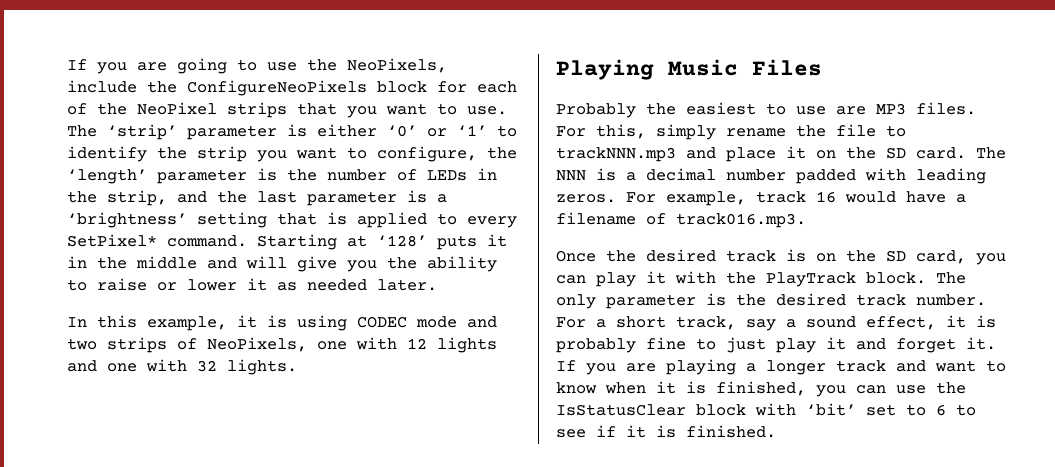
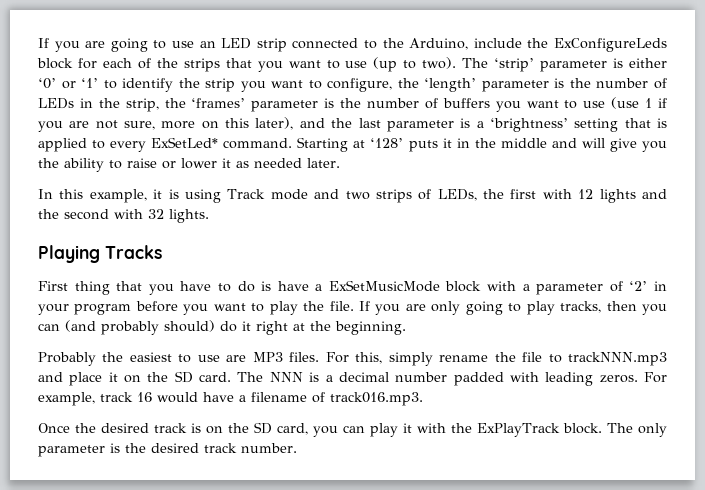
- If you are going to use the NeoPixels, include the ConfigureNeoPixels block for each of the NeoPixel strips that you want to use.
+ If you are going to use an LED strip connected to the Arduino, include the ExConfigureLeds block for each of the strips that you want to use (up to two).
- The ‘strip’ parameter is either ‘0’ or ‘1’ to identify the strip you want to configure, the ‘length’ parameter is the number of LEDs in the strip, and the last parameter is a ‘brightness’ setting that is applied to every SetPixel* command.
+ The ‘strip’ parameter is either ‘0’ or ‘1’ to identify the strip you want to configure, the ‘length’ parameter is the number of LEDs in the strip, the ‘frames’ parameter is the number of buffers you want to use (use 1 if you are not sure, more on this later), and the last parameter is a ‘brightness’ setting that is applied to every ExSetLed* command.
- In this example, it is using CODEC mode and two strips of NeoPixels, one with 12 lights and one with 32 lights.
+ In this example, it is using Track mode and two strips of LEDs, the first with 12 lights and the second with 32 lights.
- Playing Music Files
+ Playing Tracks
+ First thing that you have to do is have a ExSetMusicMode block with a parameter of ‘2’ in your program before you want to play the file. If you are only going to play tracks, then you can (and probably should) do it right at the beginning.
- Once the desired track is on the SD card, you can play it with the PlayTrack block.
+ Once the desired track is on the SD card, you can play it with the ExPlayTrack block.
- For a short track, say a sound effect, it is probably fine to just play it and forget it. If you are playing a longer track and want to know when it is finished, you can use the IsStatusClear block with ‘bit’ set to 6 to see if it is finished.

